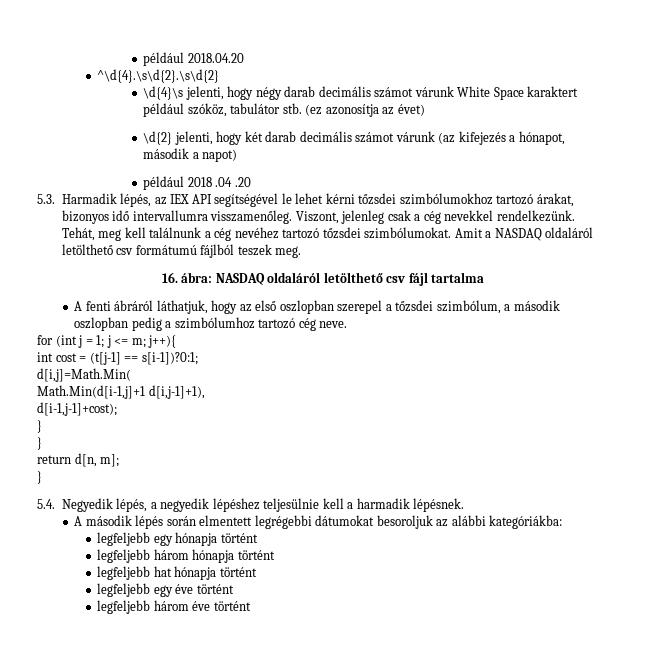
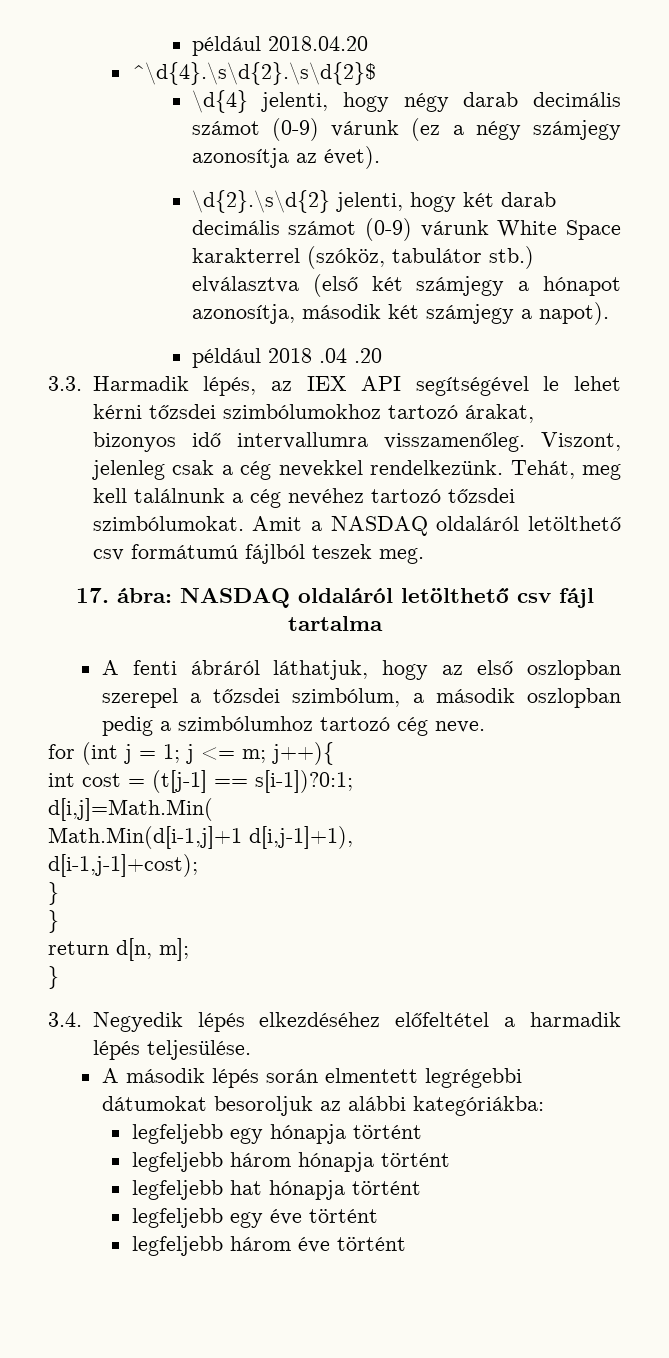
- ^\d{4}.\s\d{2}.\s\d{2}
- \d{4}\s jelenti, hogy négy darab decimális számot várunk White Space karaktert például szóköz, tabulátor stb. (ez azonosítja az évet)
- \d{2} jelenti, hogy két darab decimális számot várunk (az kifejezés a hónapot, második a napot)
+ ^\d{4}.\s\d{2}.\s\d{2}$
+ \d{4} jelenti, hogy négy darab decimális számot (0-9) várunk (ez a négy számjegy azonosítja az évet).
+ \d{2}.\s\d{2} jelenti, hogy két darab decimális számot (0-9) várunk White Space karakterrel (szóköz, tabulátor stb.) elválasztva (első két számjegy a hónapot azonosítja, második két számjegy a napot).
- 5.3. Harmadik lépés, az IEX API segítségével le lehet kérni tőzsdei szimbólumokhoz tartozó árakat, bizonyos idő intervallumra visszamenőleg.
+ 3.3. Harmadik lépés, az IEX API segítségével le lehet kérni tőzsdei szimbólumokhoz tartozó árakat, bizonyos idő intervallumra visszamenőleg.
- 16. ábra: NASDAQ oldaláról letölthető csv fájl tartalma
+ 17. ábra: NASDAQ oldaláról letölthető csv fájl tartalma
- 5.4. Negyedik lépés, a negyedik lépéshez teljesülnie kell a harmadik lépésnek.
+ 3.4. Negyedik lépés elkezdéséhez előfeltétel a harmadik lépés teljesülése.

